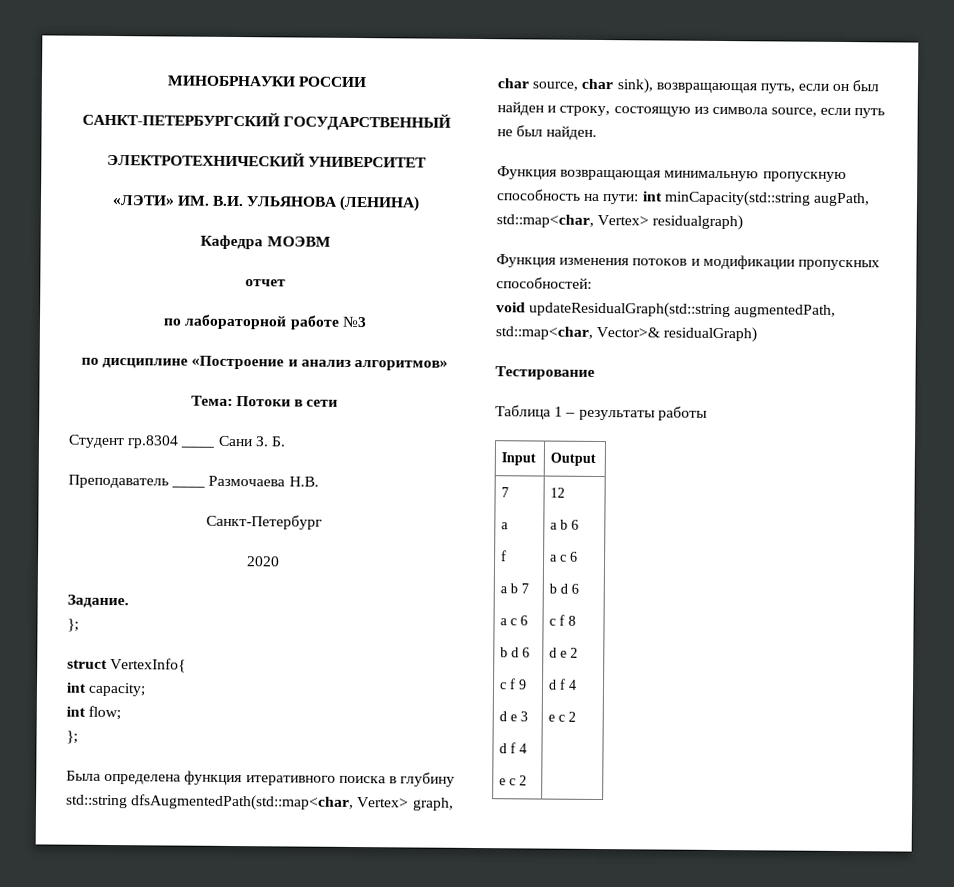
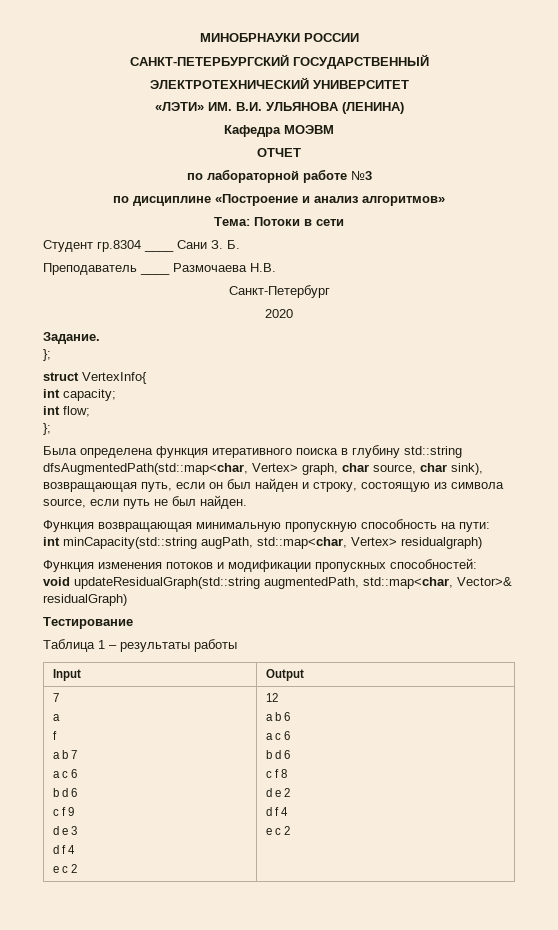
- отчет
+ ОТЧЕТ
- Функция возвращающая минимальную пропускную способность на пути: int minCapacity(std::string augPath, std::map<char, Vertex> residualgraph)
+ Функция возвращающая минимальную пропускную способность на пути:
+ int minCapacity(std::string augPath, std::map<char, Vertex> residualgraph)

